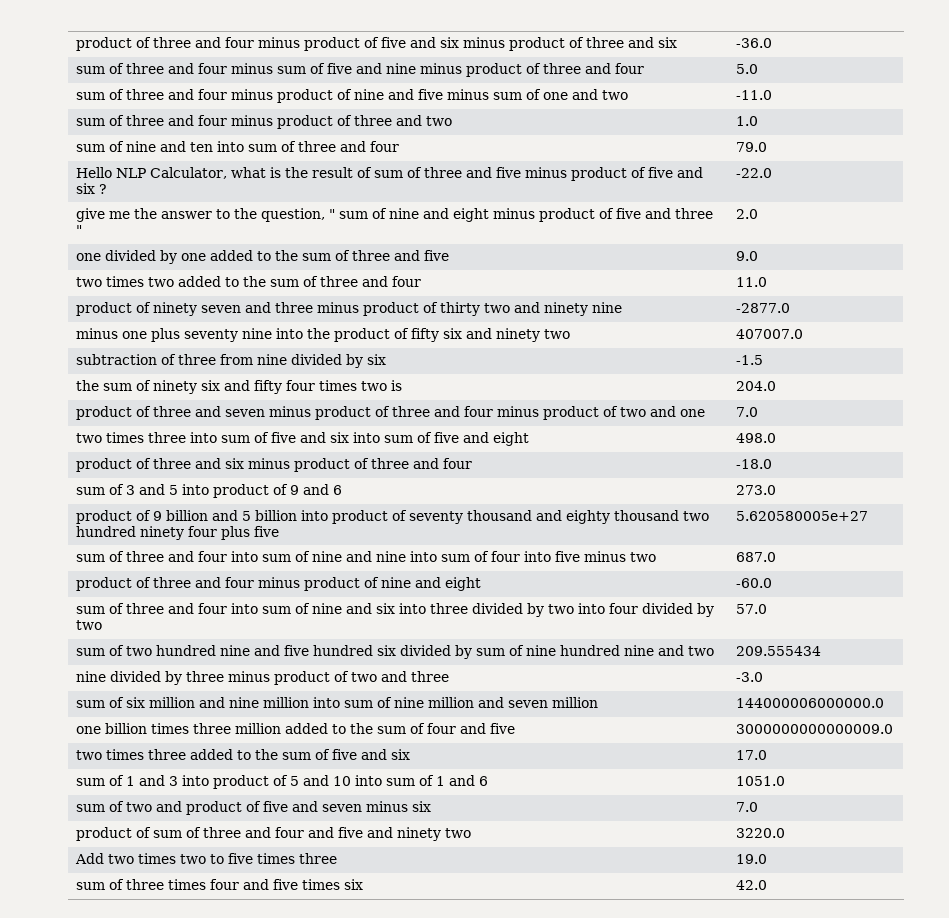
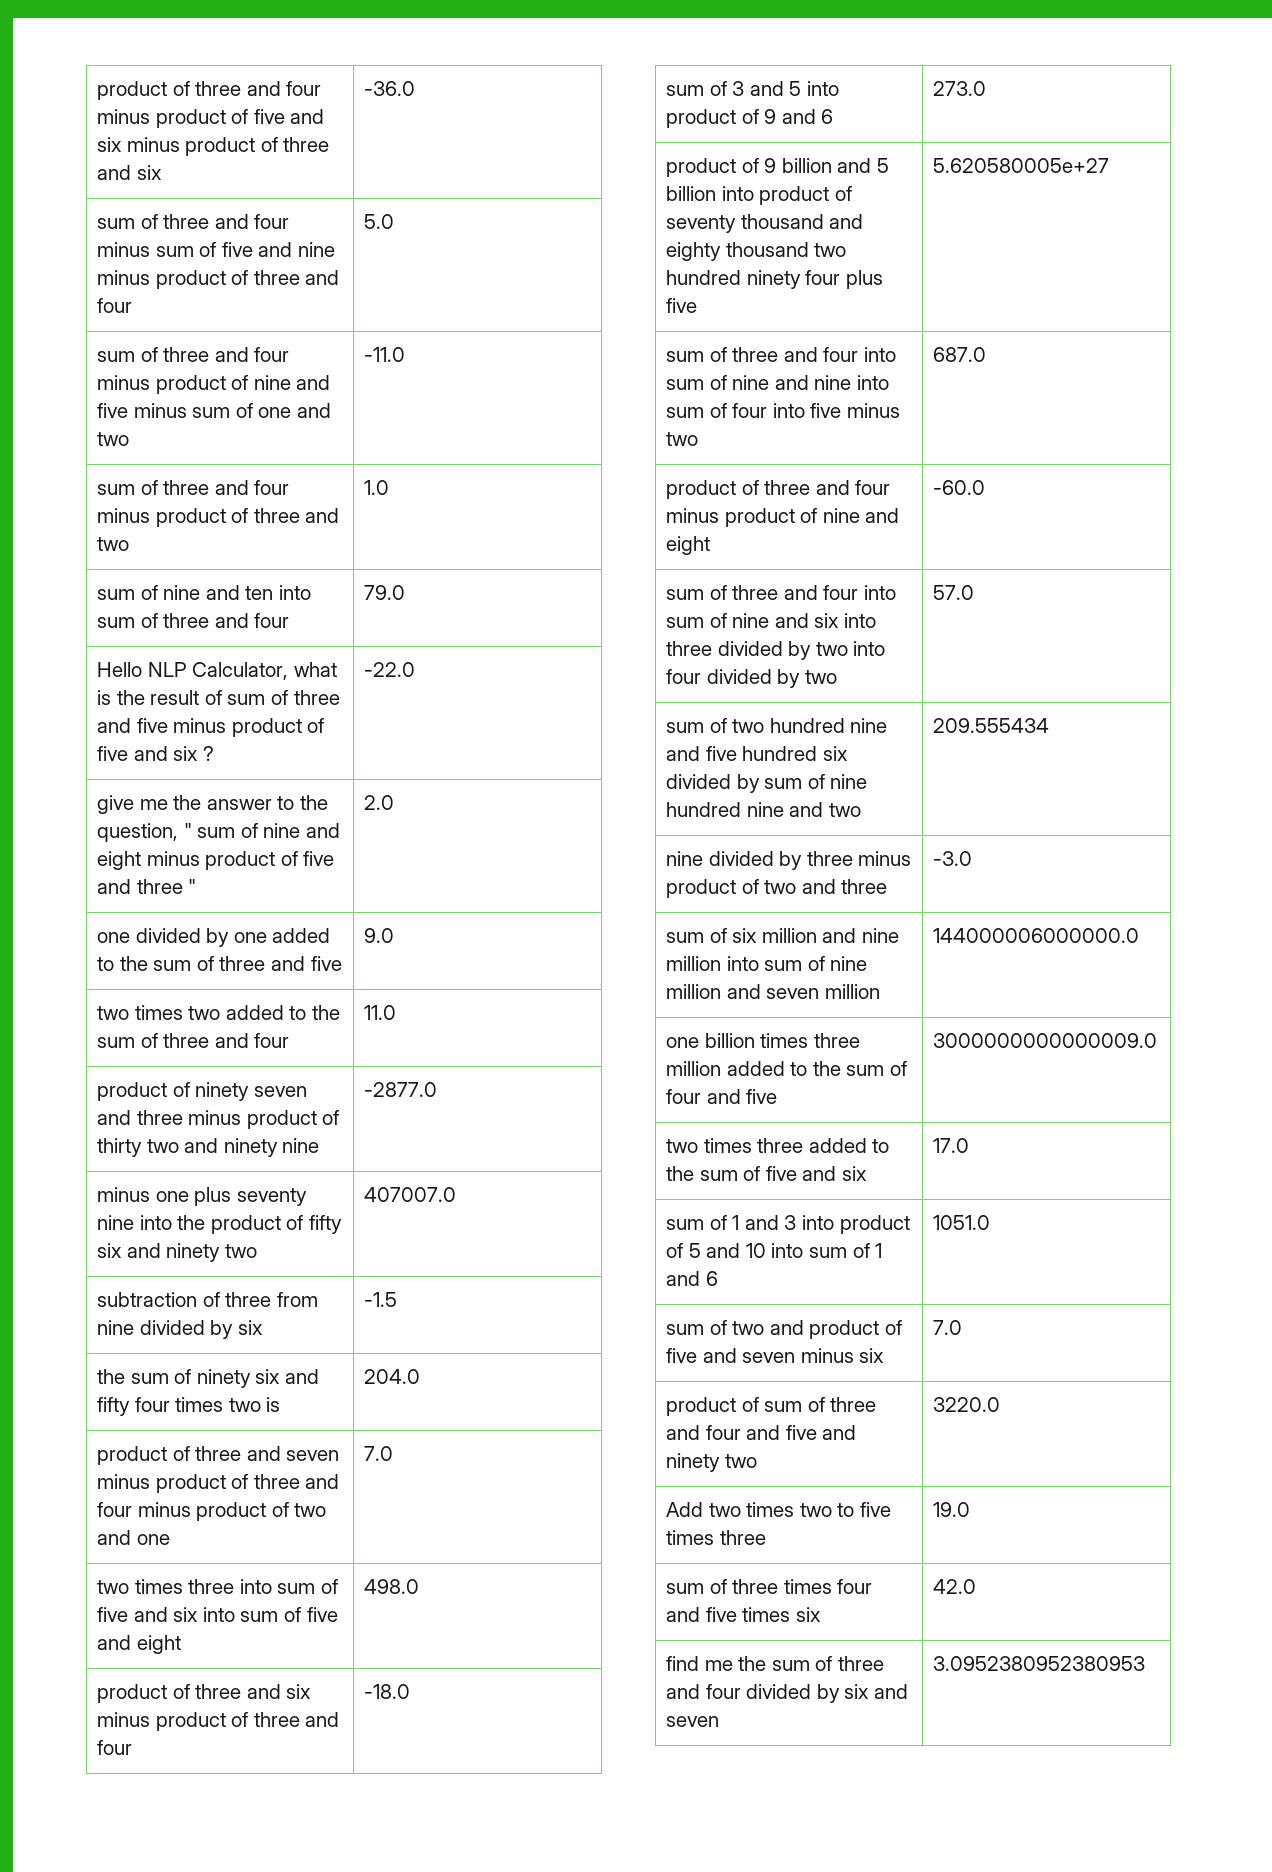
+ find me the sum of three and four divided by six and seven | 3.0952380952380953

